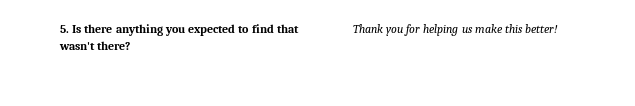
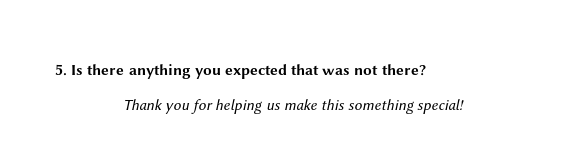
- 5. Is there anything you expected to find that wasn't there?
+ 5. Is there anything you expected that was not there?
- Thank you for helping us make this better!
+ Thank you for helping us make this something special!

